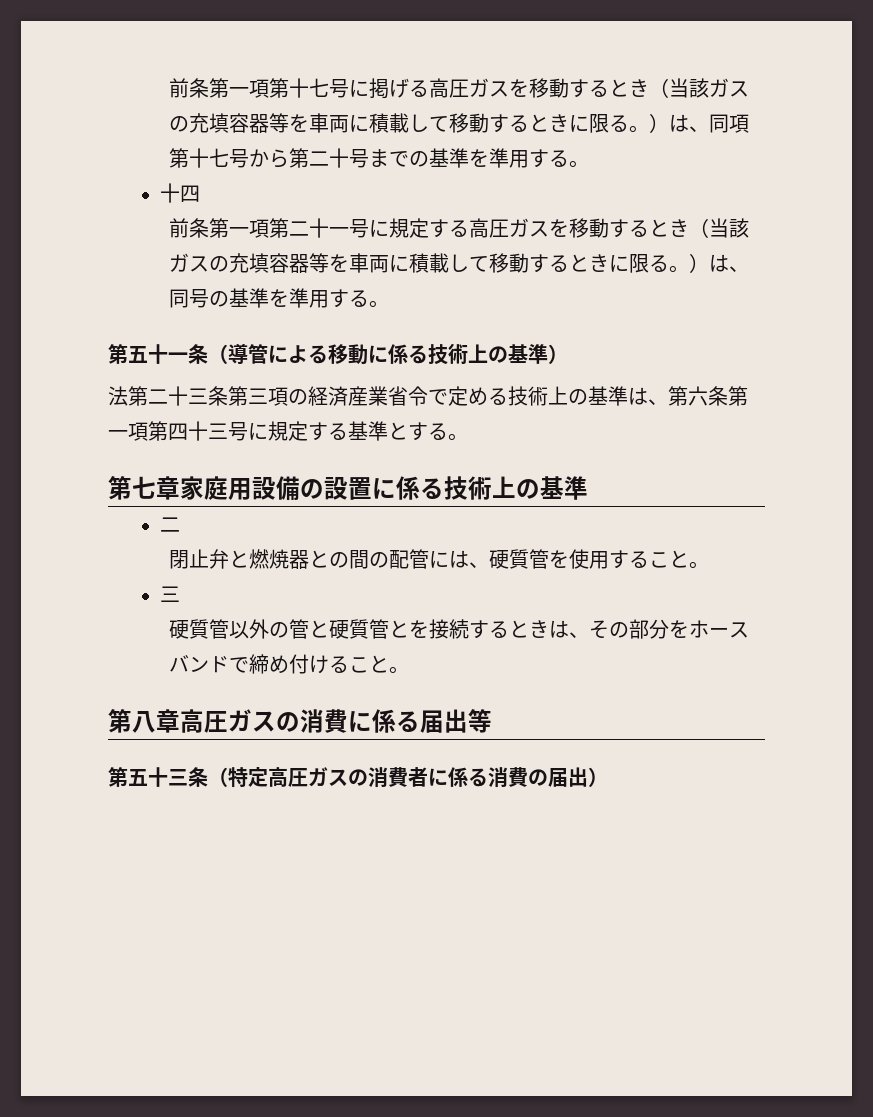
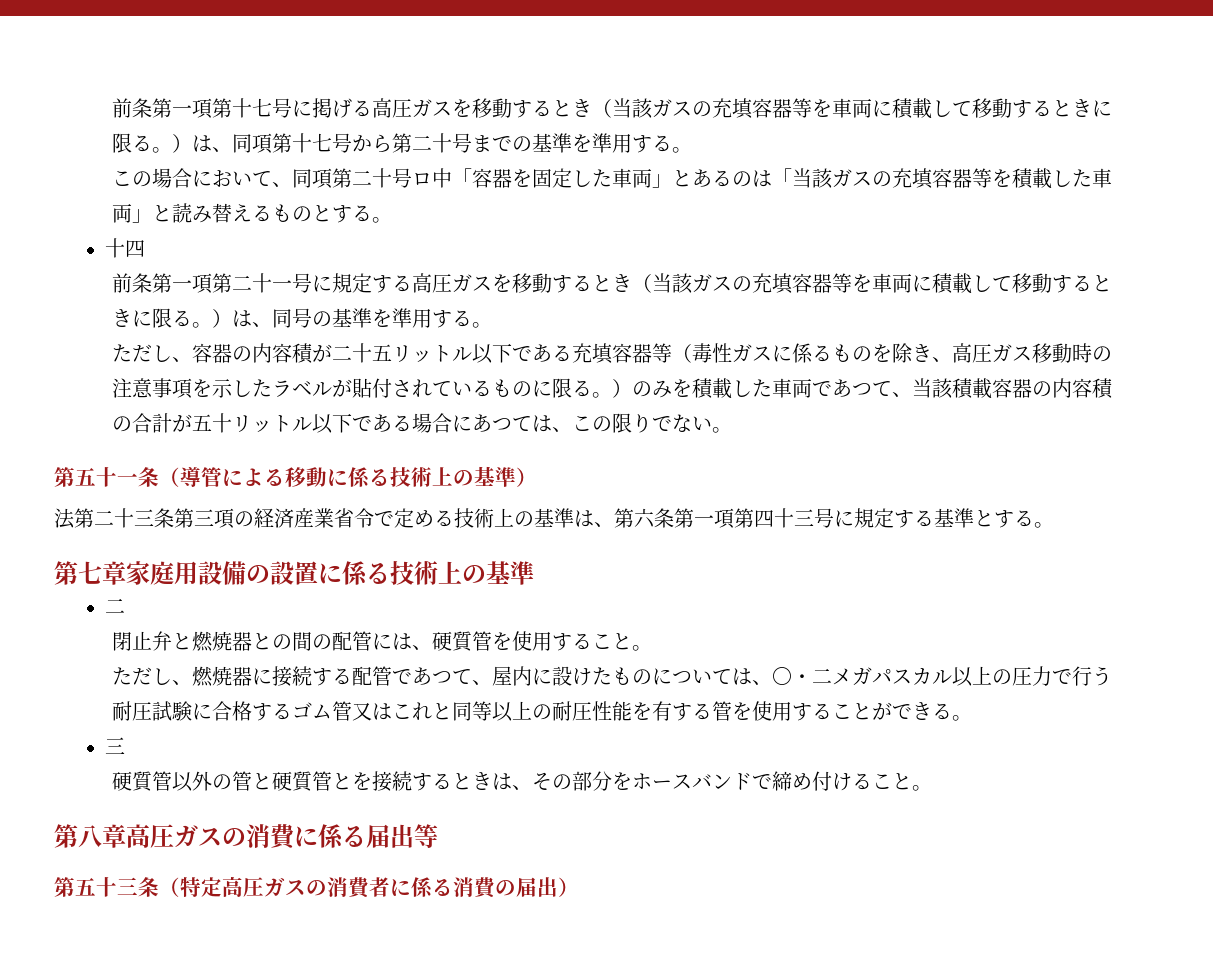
+ この場合において、同項第二十号ロ中「容器を固定した車両」とあるのは「当該ガスの充填容器等を積載した車両」と読み替えるものとする。
+ ただし、容器の内容積が二十五リットル以下である充填容器等（毒性ガスに係るものを除き、高圧ガス移動時の注意事項を示したラベルが貼付されているものに限る。）のみを積載した車両であつて、当該積載容器の内容積の合計が五十リットル以下である場合にあつては、この限りでない。
+ ただし、燃焼器に接続する配管であつて、屋内に設けたものについては、〇・二メガパスカル以上の圧力で行う耐圧試験に合格するゴム管又はこれと同等以上の耐圧性能を有する管を使用することができる。

